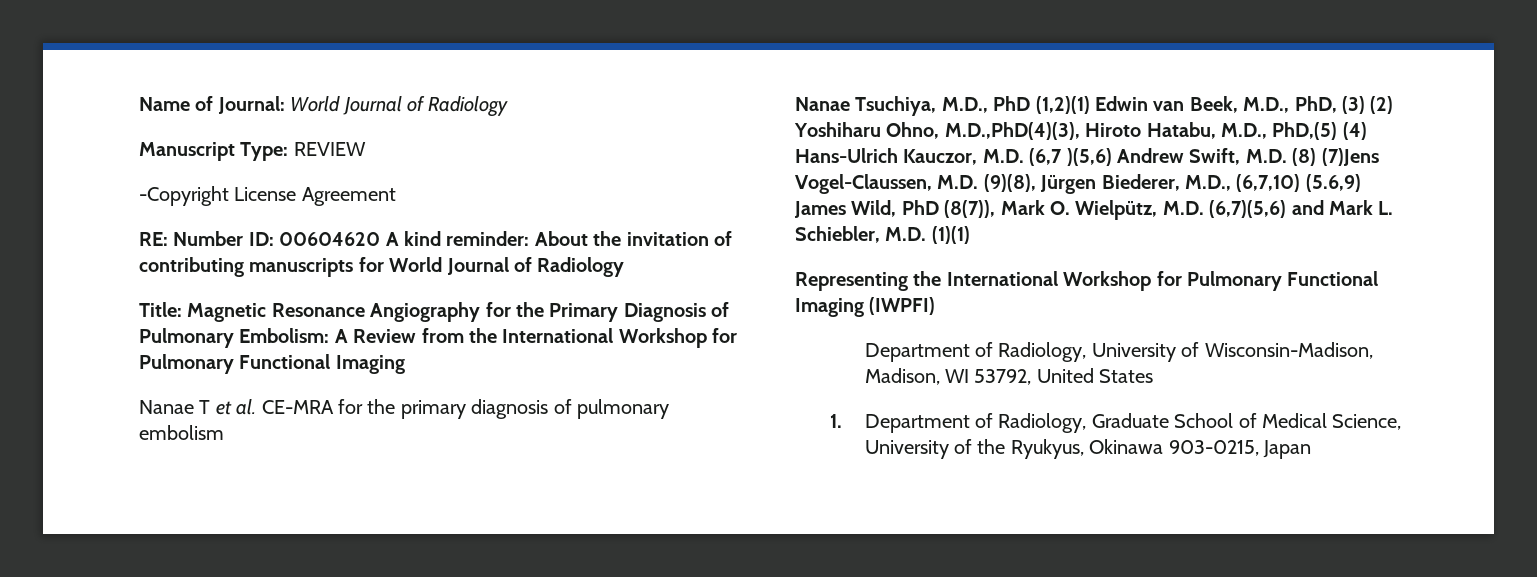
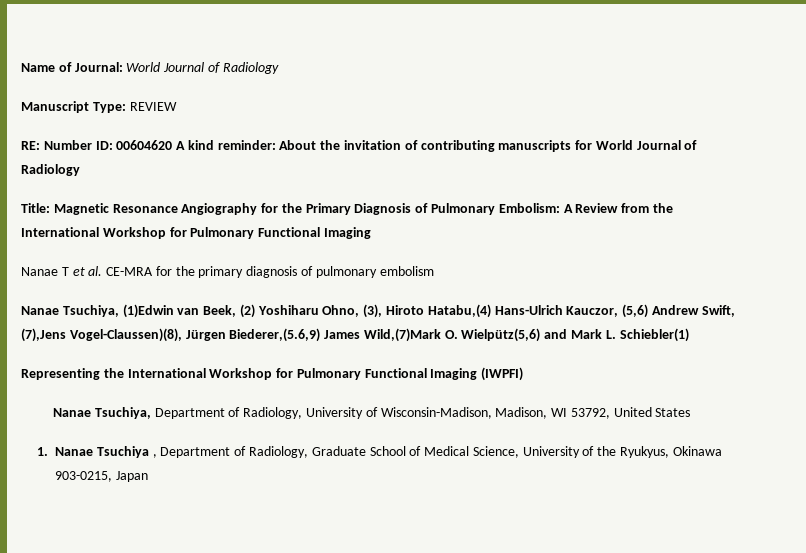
- -Copyright License Agreement
- Nanae Tsuchiya, M.D., PhD (1,2)(1) Edwin van Beek, M.D., PhD, (3) (2) Yoshiharu Ohno, M.D.,PhD(4)(3), Hiroto Hatabu, M.D., PhD,(5) (4) Hans-Ulrich Kauczor, M.D. (6,7 )(5,6) Andrew Swift, M.D. (8) (7)Jens Vogel-Claussen, M.D. (9)(8), Jürgen Biederer, M.D., (6,7,10) (5.6,9) James Wild, PhD (8(7)), Mark O. Wielpütz, M.D. (6,7)(5,6) and Mark L. Schiebler, M.D. (1)(1)
+ Nanae Tsuchiya, (1)Edwin van Beek, (2) Yoshiharu Ohno, (3), Hiroto Hatabu,(4) Hans-Ulrich Kauczor, (5,6) Andrew Swift, (7),Jens Vogel-Claussen)(8), Jürgen Biederer,(5.6,9) James Wild,(7)Mark O. Wielpütz(5,6) and Mark L. Schiebler(1)
- Department of Radiology, University of Wisconsin-Madison, Madison, WI 53792, United States
+ Nanae Tsuchiya, Department of Radiology, University of Wisconsin-Madison, Madison, WI 53792, United States
- 1. Department of Radiology, Graduate School of Medical Science, University of the Ryukyus, Okinawa 903-0215, Japan
+ 1. Nanae Tsuchiya , Department of Radiology, Graduate School of Medical Science, University of the Ryukyus, Okinawa 903-0215, Japan

